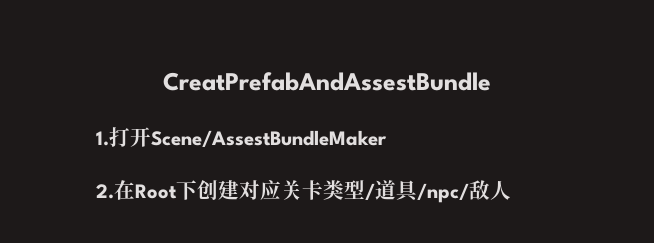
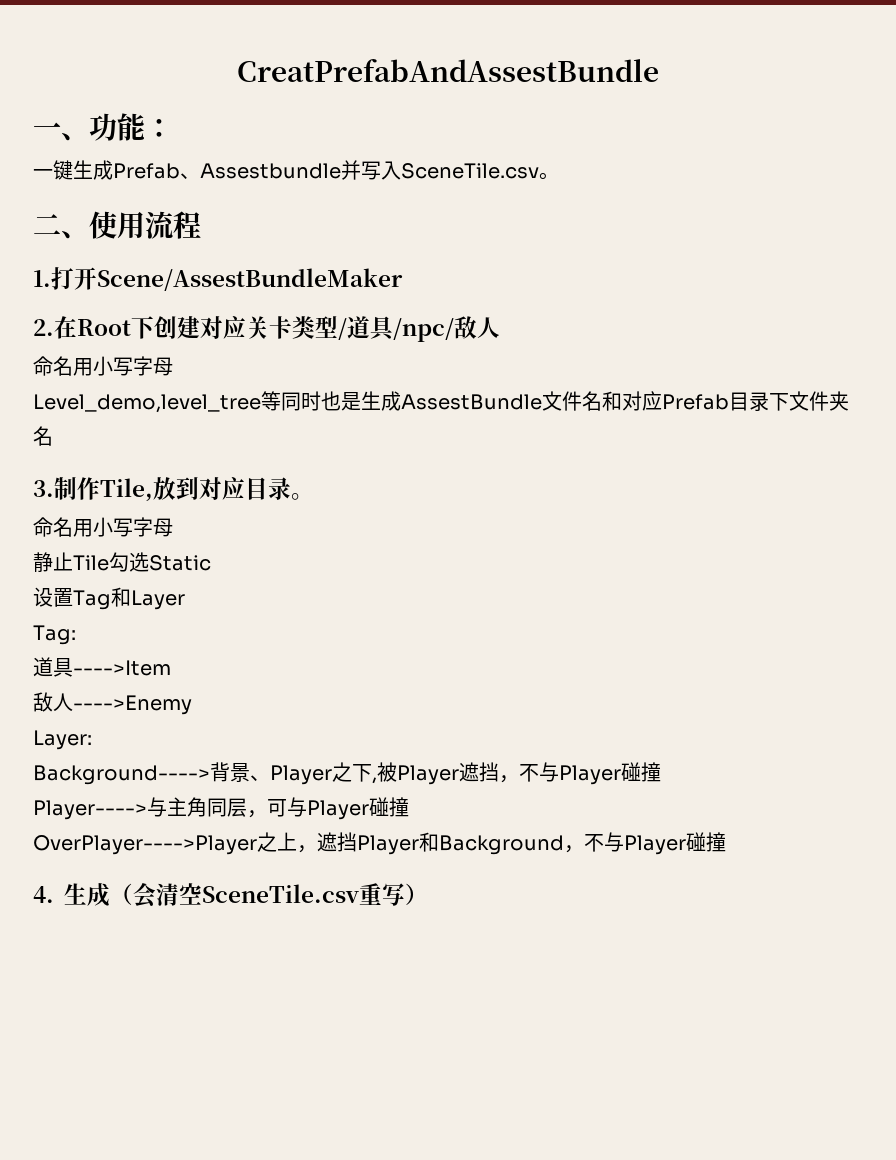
+ 一、功能：
+ 一键生成Prefab、Assestbundle并写入SceneTile.csv。
+ 二、使用流程
  2.在Root下创建对应关卡类型/道具/npc/敌人
+ 命名用小写字母
+ Level_demo,level_tree等同时也是生成AssestBundle文件名和对应Prefab目录下文件夹名
+ 3.制作Tile,放到对应目录。
+ 命名用小写字母
+ 静止Tile勾选Static
+ 设置Tag和Layer
+ Tag:
+ 道具---->Item
+ 敌人---->Enemy
+ Layer:
+ Background---->背景、Player之下,被Player遮挡，不与Player碰撞
+ Player---->与主角同层，可与Player碰撞
+ OverPlayer---->Player之上，遮挡Player和Background，不与Player碰撞
+ 4.生成（会清空SceneTile.csv重写）

